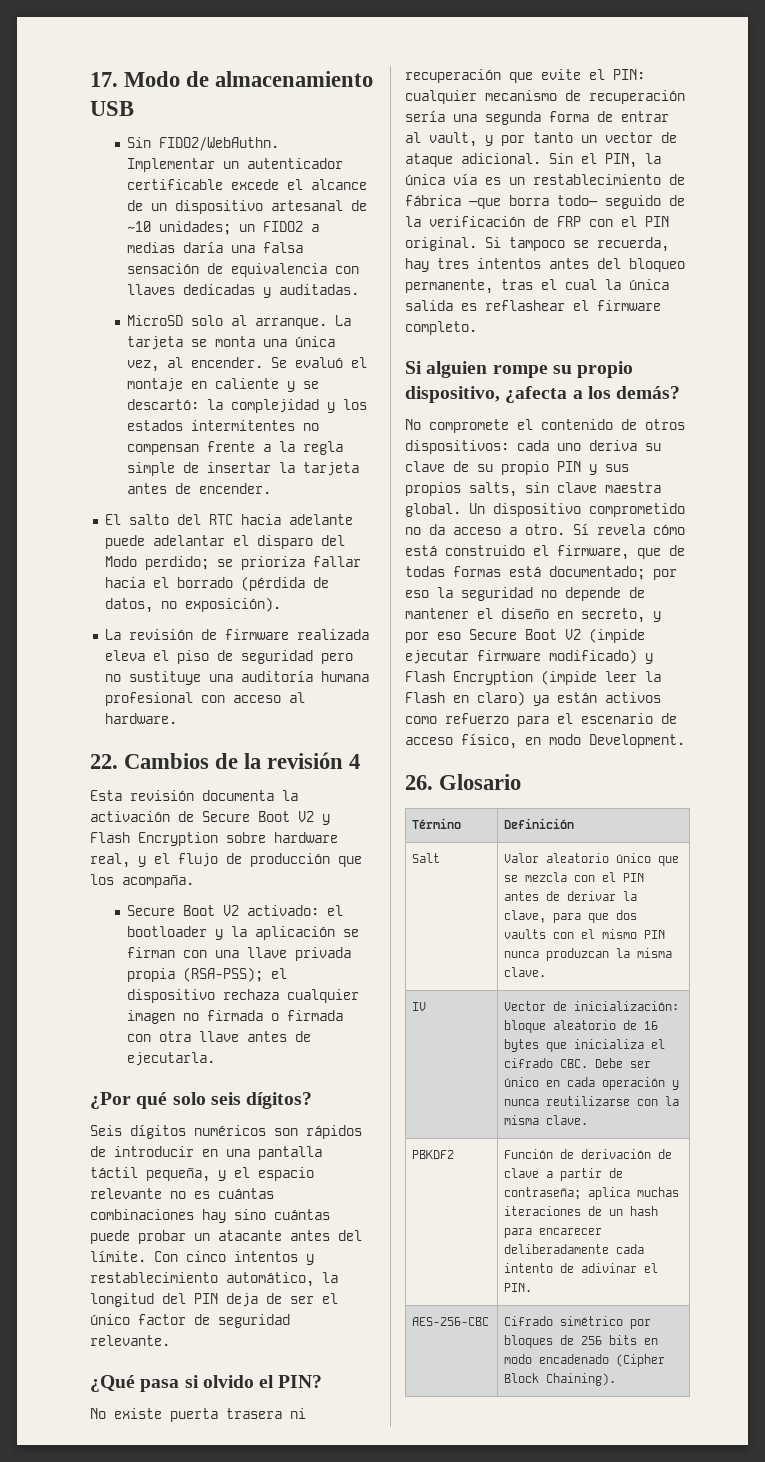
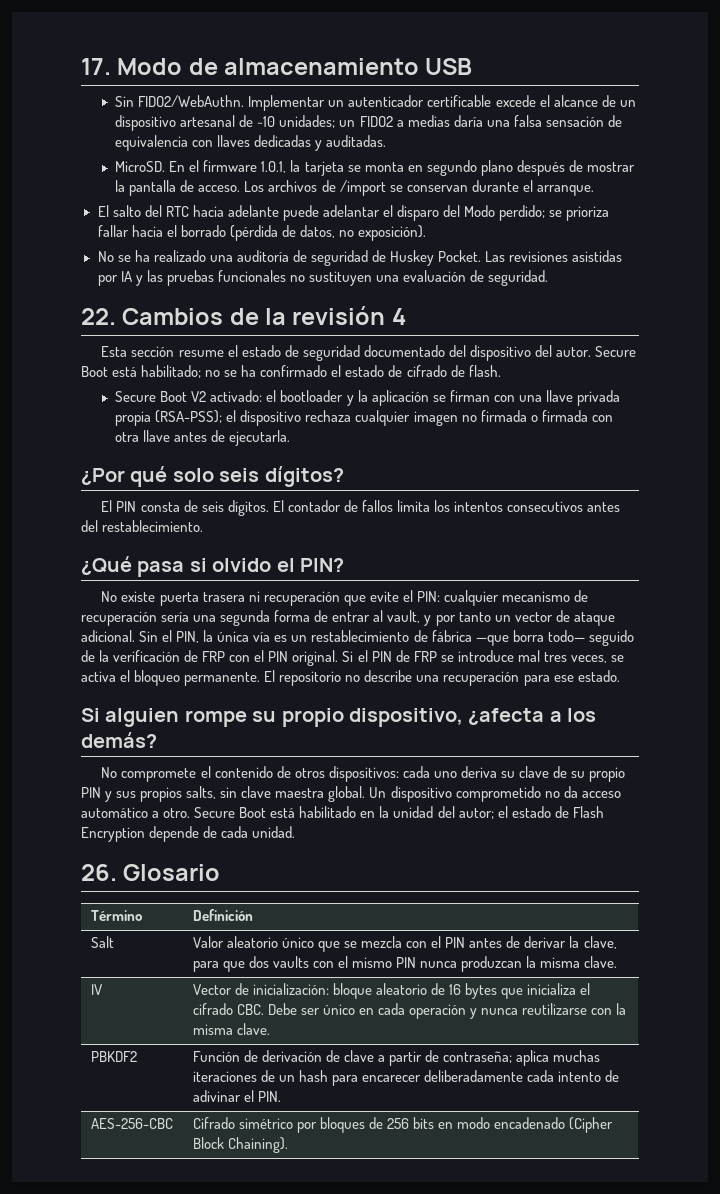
- MicroSD solo al arranque. La tarjeta se monta una única vez, al encender. Se evaluó el montaje en caliente y se descartó: la complejidad y los estados intermitentes no compensan frente a la regla simple de insertar la tarjeta antes de encender.
+ MicroSD. En el firmware 1.0.1, la tarjeta se monta en segundo plano después de mostrar la pantalla de acceso. Los archivos de /import se conservan durante el arranque.
- La revisión de firmware realizada eleva el piso de seguridad pero no sustituye una auditoría humana profesional con acceso al hardware.
+ No se ha realizado una auditoría de seguridad de Huskey Pocket. Las revisiones asistidas por IA y las pruebas funcionales no sustituyen una evaluación de seguridad.
- Esta revisión documenta la activación de Secure Boot V2 y Flash Encryption sobre hardware real, y el flujo de producción que los acompaña.
+ Esta sección resume el estado de seguridad documentado del dispositivo del autor. Secure Boot está habilitado; no se ha confirmado el estado de cifrado de flash.
- Seis dígitos numéricos son rápidos de introducir en una pantalla táctil pequeña, y el espacio relevante no es cuántas combinaciones hay sino cuántas puede probar un atacante antes del límite. Con cinco intentos y restablecimiento automático, la longitud del PIN deja de ser el único factor de seguridad relevante.
+ El PIN consta de seis dígitos. El contador de fallos limita los intentos consecutivos antes del restablecimiento.
- Si tampoco se recuerda, hay tres intentos antes del bloqueo permanente, tras el cual la única salida es reflashear el firmware completo.
+ Si el PIN de FRP se introduce mal tres veces, se activa el bloqueo permanente. El repositorio no describe una recuperación para ese estado.
- Un dispositivo comprometido no da acceso a otro.
+ Un dispositivo comprometido no da acceso automático a otro.
- Sí revela cómo está construido el firmware, que de todas formas está documentado; por eso la seguridad no depende de mantener el diseño en secreto, y por eso Secure Boot V2 (impide ejecutar firmware modificado) y Flash Encryption (impide leer la Flash en claro) ya están activos como refuerzo para el escenario de acceso físico, en modo Development.
+ Secure Boot está habilitado en la unidad del autor; el estado de Flash Encryption depende de cada unidad.

